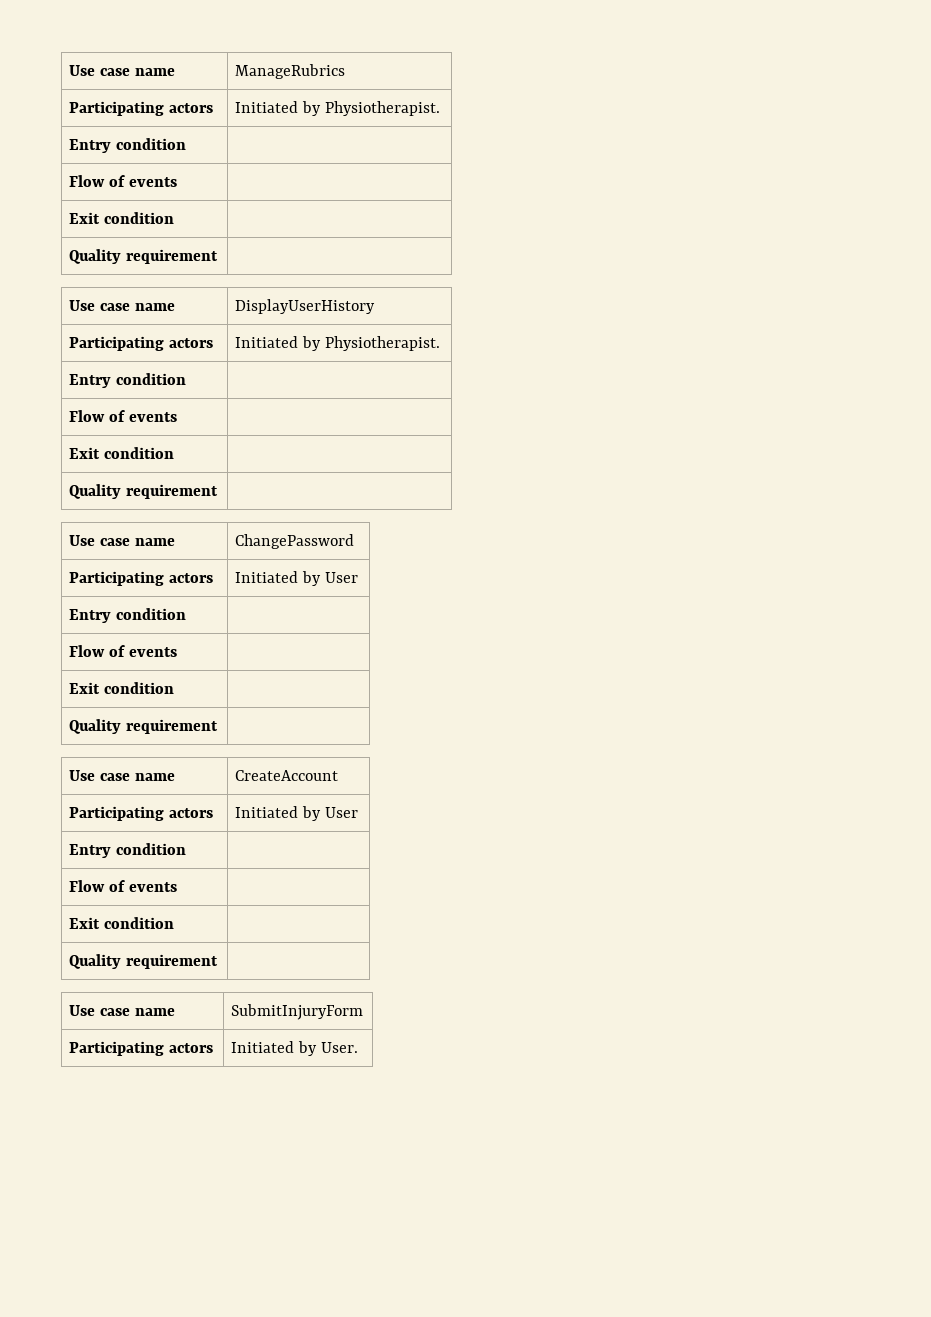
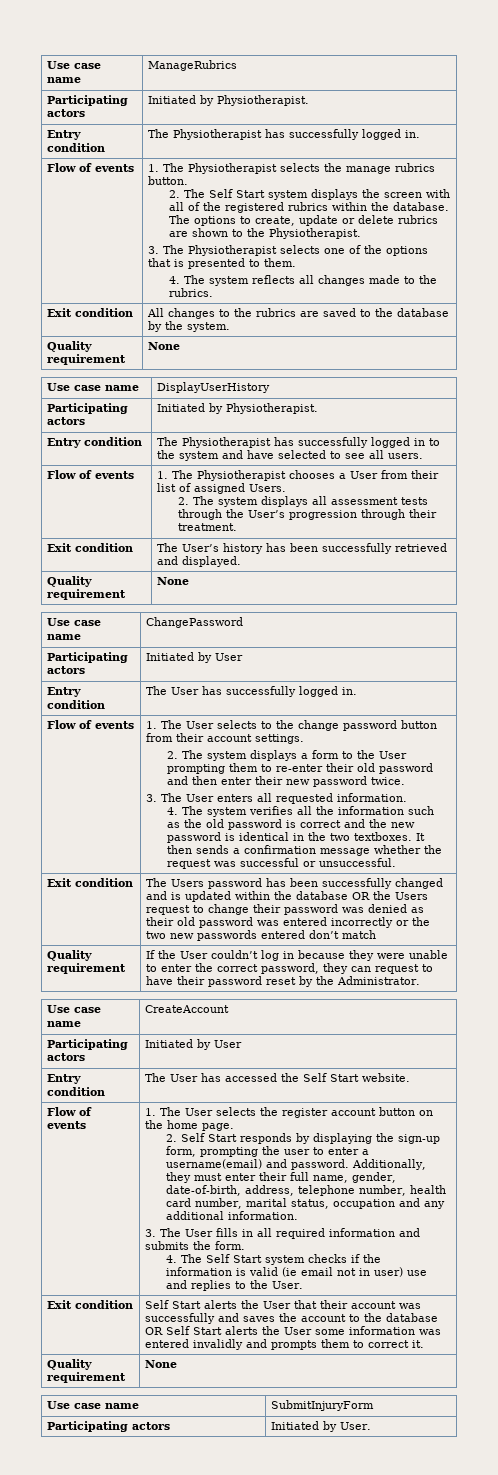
  Use case name | ManageRubrics
  Participating actors | Initiated by Physiotherapist.
- Entry condition |
- Flow of events |
- Exit condition |
- Quality requirement |
+ Entry condition | The Physiotherapist has successfully logged in.
+ Flow of events | 1. The Physiotherapist selects the manage rubrics button.
+ 2. The Self Start system displays the screen with all of the registered rubrics within the database. The options to create, update or delete rubrics are shown to the Physiotherapist.
+ 3. The Physiotherapist selects one of the options that is presented to them.
+ 4. The system reflects all changes made to the rubrics.
+ Exit condition | All changes to the rubrics are saved to the database by the system.
+ Quality requirement | None
  Use case name | DisplayUserHistory
  Participating actors | Initiated by Physiotherapist.
- Entry condition |
- Flow of events |
- Exit condition |
- Quality requirement |
+ Entry condition | The Physiotherapist has successfully logged in to the system and have selected to see all users.
+ Flow of events | 1. The Physiotherapist chooses a User from their list of assigned Users.
+ 2. The system displays all assessment tests through the User’s progression through their treatment.
+ Exit condition | The User’s history has been successfully retrieved and displayed.
+ Quality requirement | None
  Use case name | ChangePassword
  Participating actors | Initiated by User
- Entry condition |
- Flow of events |
- Exit condition |
- Quality requirement |
+ Entry condition | The User has successfully logged in.
+ Flow of events | 1. The User selects to the change password button from their account settings.
+ 2. The system displays a form to the User prompting them to re-enter their old password and then enter their new password twice.
+ 3. The User enters all requested information.
+ 4. The system verifies all the information such as the old password is correct and the new password is identical in the two textboxes. It then sends a confirmation message whether the request was successful or unsuccessful.
+ Exit condition | The Users password has been successfully changed and is updated within the database OR the Users request to change their password was denied as their old password was entered incorrectly or the two new passwords entered don’t match
+ Quality requirement | If the User couldn’t log in because they were unable to enter the correct password, they can request to have their password reset by the Administrator.
  Use case name | CreateAccount
  Participating actors | Initiated by User
- Entry condition |
- Flow of events |
- Exit condition |
- Quality requirement |
+ Entry condition | The User has accessed the Self Start website.
+ Flow of events | 1. The User selects the register account button on the home page.
+ 2. Self Start responds by displaying the sign-up form, prompting the user to enter a username(email) and password. Additionally, they must enter their full name, gender, date-of-birth, address, telephone number, health card number, marital status, occupation and any additional information.
+ 3. The User fills in all required information and submits the form.
+ 4. The Self Start system checks if the information is valid (ie email not in user) use and replies to the User.
+ Exit condition | Self Start alerts the User that their account was successfully and saves the account to the database OR Self Start alerts the User some information was entered invalidly and prompts them to correct it.
+ Quality requirement | None

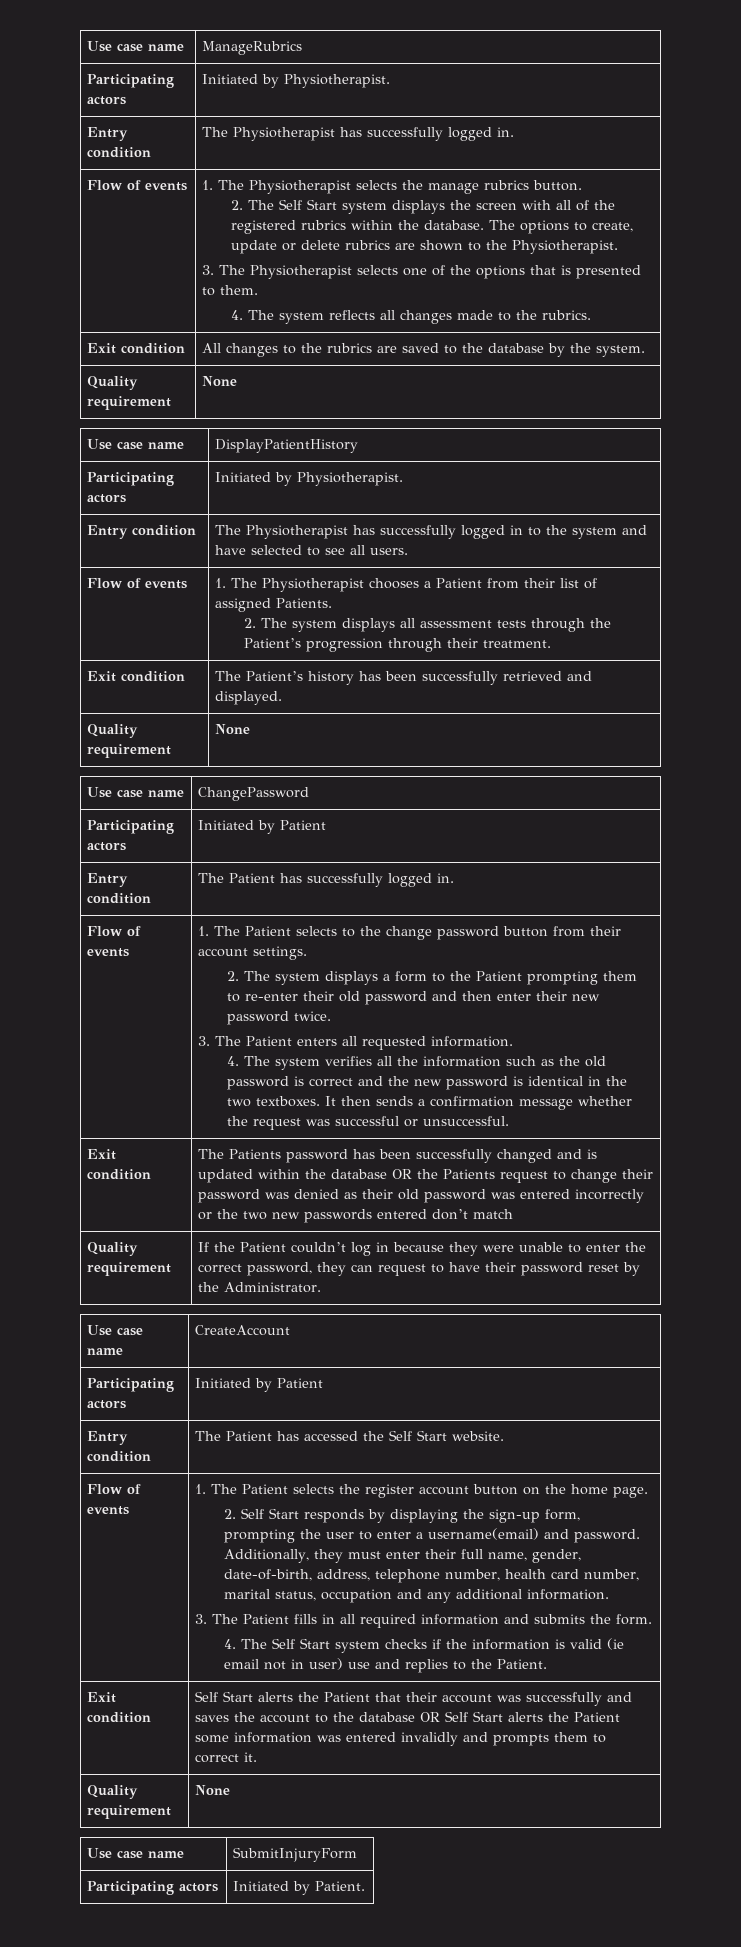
- Use case name | DisplayUserHistory
+ Use case name | DisplayPatientHistory
- Flow of events | 1. The Physiotherapist chooses a User from their list of assigned Users.
- 2. The system displays all assessment tests through the User’s progression through their treatment.
+ Flow of events | 1. The Physiotherapist chooses a Patient from their list of assigned Patients.
+ 2. The system displays all assessment tests through the Patient’s progression through their treatment.
- Exit condition | The User’s history has been successfully retrieved and displayed.
+ Exit condition | The Patient’s history has been successfully retrieved and displayed.
  Use case name | ChangePassword
- Participating actors | Initiated by User
- Entry condition | The User has successfully logged in.
- Flow of events | 1. The User selects to the change password button from their account settings.
+ Participating actors | Initiated by Patient
+ Entry condition | The Patient has successfully logged in.
+ Flow of events | 1. The Patient selects to the change password button from their account settings.
- 2. The system displays a form to the User prompting them to re-enter their old password and then enter their new password twice.
+ 2. The system displays a form to the Patient prompting them to re-enter their old password and then enter their new password twice.
- 3. The User enters all requested information.
+ 3. The Patient enters all requested information.
- Exit condition | The Users password has been successfully changed and is updated within the database OR the Users request to change their password was denied as their old password was entered incorrectly or the two new passwords entered don’t match
+ Exit condition | The Patients password has been successfully changed and is updated within the database OR the Patients request to change their password was denied as their old password was entered incorrectly or the two new passwords entered don’t match
- Quality requirement | If the User couldn’t log in because they were unable to enter the correct password, they can request to have their password reset by the Administrator.
+ Quality requirement | If the Patient couldn’t log in because they were unable to enter the correct password, they can request to have their password reset by the Administrator.
  Use case name | CreateAccount
- Participating actors | Initiated by User
- Entry condition | The User has accessed the Self Start website.
+ Participating actors | Initiated by Patient
+ Entry condition | The Patient has accessed the Self Start website.
- 1. The User selects the register account button on the home page.
+ 1. The Patient selects the register account button on the home page.
- 3. The User fills in all required information and submits the form.
+ 3. The Patient fills in all required information and submits the form.
- 4. The Self Start system checks if the information is valid (ie email not in user) use and replies to the User.
+ 4. The Self Start system checks if the information is valid (ie email not in user) use and replies to the Patient.
- Exit condition | Self Start alerts the User that their account was successfully and saves the account to the database OR Self Start alerts the User some information was entered invalidly and prompts them to correct it.
+ Exit condition | Self Start alerts the Patient that their account was successfully and saves the account to the database OR Self Start alerts the Patient some information was entered invalidly and prompts them to correct it.
- Participating actors | Initiated by User.
+ Participating actors | Initiated by Patient.

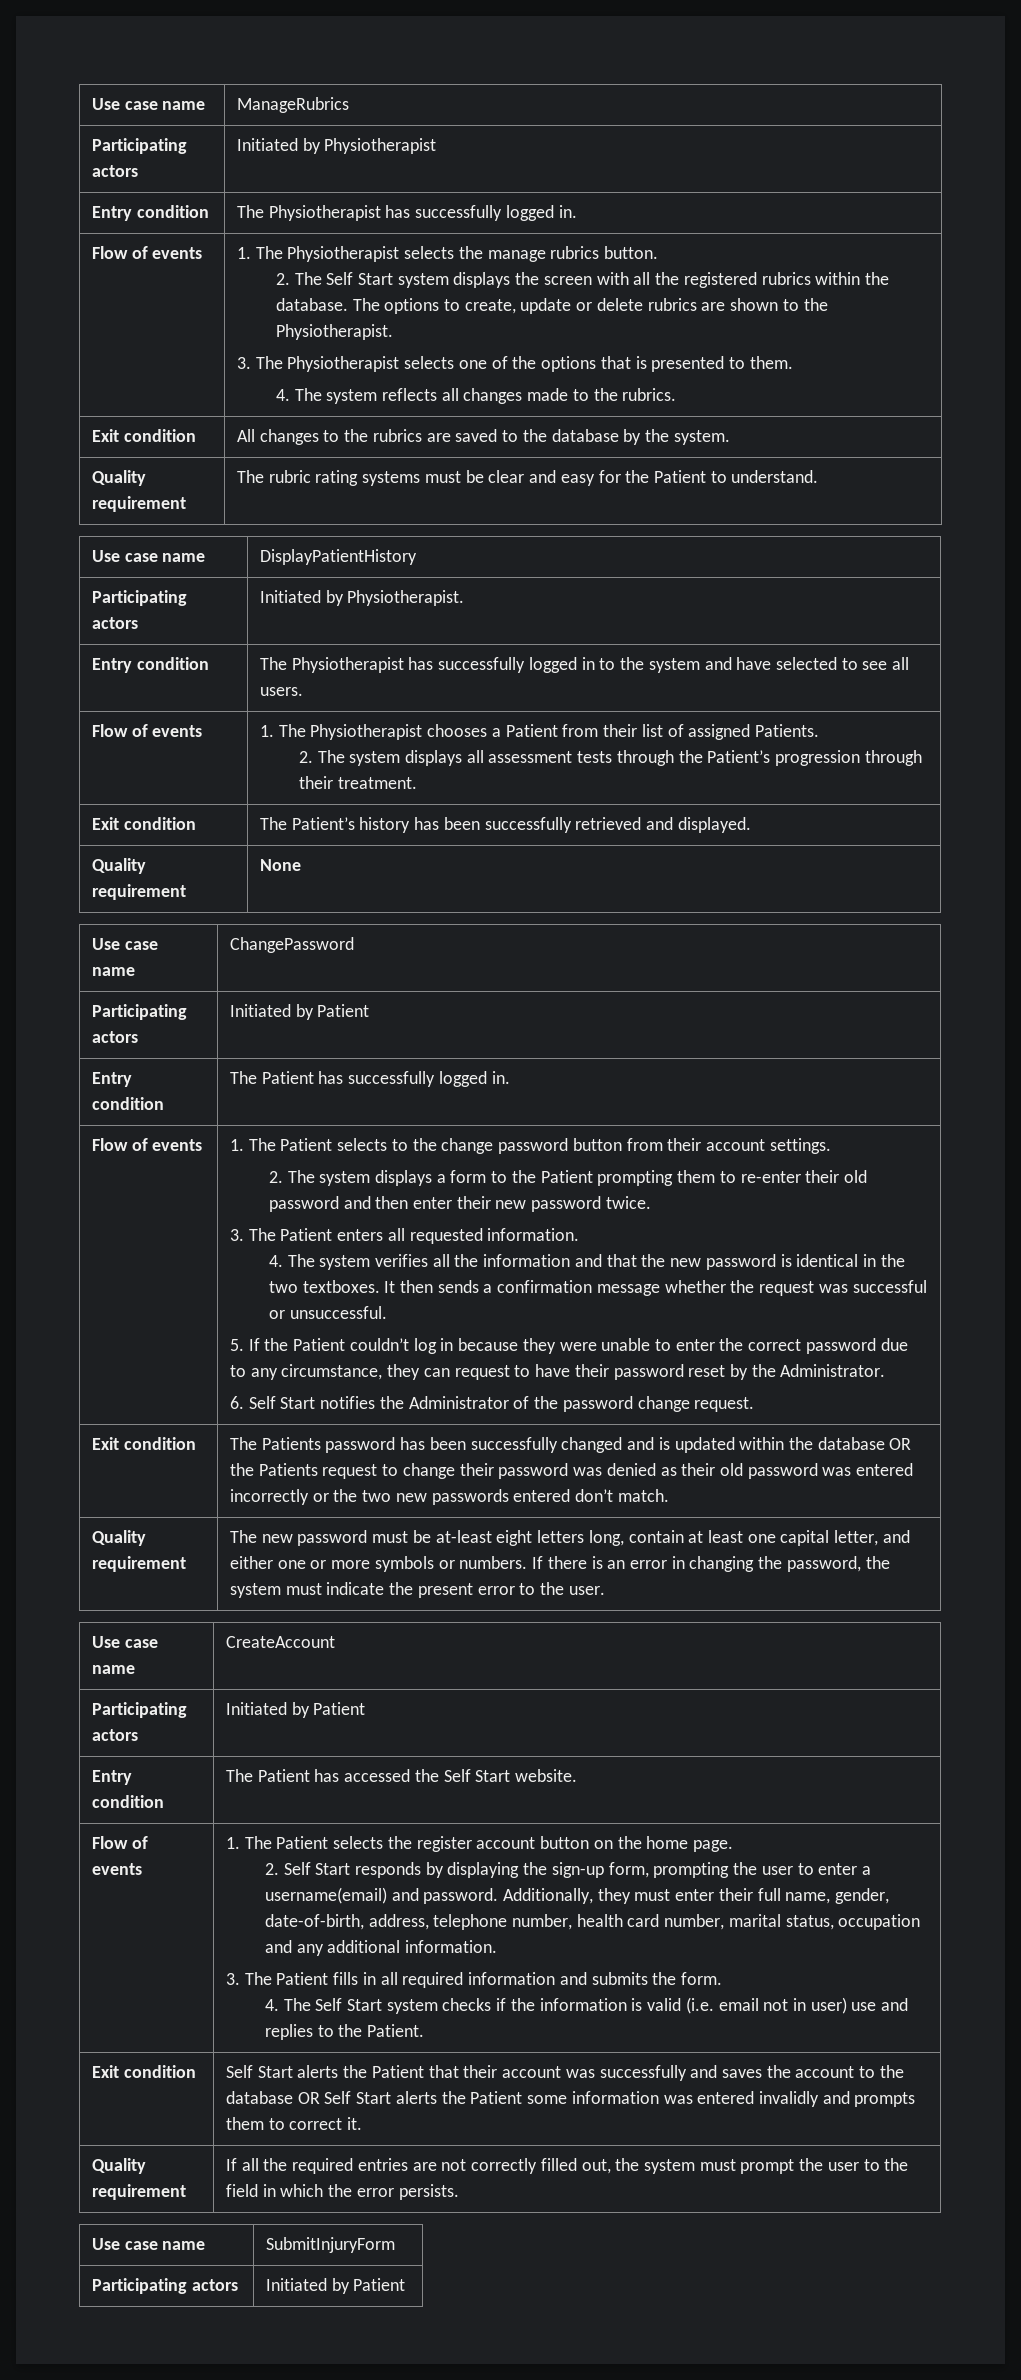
  Use case name | ManageRubrics
- Participating actors | Initiated by Physiotherapist.
+ Participating actors | Initiated by Physiotherapist
- 2. The Self Start system displays the screen with all of the registered rubrics within the database.
+ 2. The Self Start system displays the screen with all the registered rubrics within the database.
  Exit condition | All changes to the rubrics are saved to the database by the system.
- Quality requirement | None
+ Quality requirement | The rubric rating systems must be clear and easy for the Patient to understand.
- 4. The system verifies all the information such as the old password is correct and the new password is identical in the two textboxes.
+ 4. The system verifies all the information and that the new password is identical in the two textboxes.
+ 5. If the Patient couldn’t log in because they were unable to enter the correct password due to any circumstance, they can request to have their password reset by the Administrator.
+ 6. Self Start notifies the Administrator of the password change request.
- Exit condition | The Patients password has been successfully changed and is updated within the database OR the Patients request to change their password was denied as their old password was entered incorrectly or the two new passwords entered don’t match
- Quality requirement | If the Patient couldn’t log in because they were unable to enter the correct password, they can request to have their password reset by the Administrator.
+ Exit condition | The Patients password has been successfully changed and is updated within the database OR the Patients request to change their password was denied as their old password was entered incorrectly or the two new passwords entered don’t match.
+ Quality requirement | The new password must be at-least eight letters long, contain at least one capital letter, and either one or more symbols or numbers. If there is an error in changing the password, the system must indicate the present error to the user.
- 4. The Self Start system checks if the information is valid (ie email not in user) use and replies to the Patient.
+ 4. The Self Start system checks if the information is valid (i.e. email not in user) use and replies to the Patient.
  Exit condition | Self Start alerts the Patient that their account was successfully and saves the account to the database OR Self Start alerts the Patient some information was entered invalidly and prompts them to correct it.
- Quality requirement | None
+ Quality requirement | If all the required entries are not correctly filled out, the system must prompt the user to the field in which the error persists.
  Use case name | SubmitInjuryForm
- Participating actors | Initiated by Patient.
+ Participating actors | Initiated by Patient

